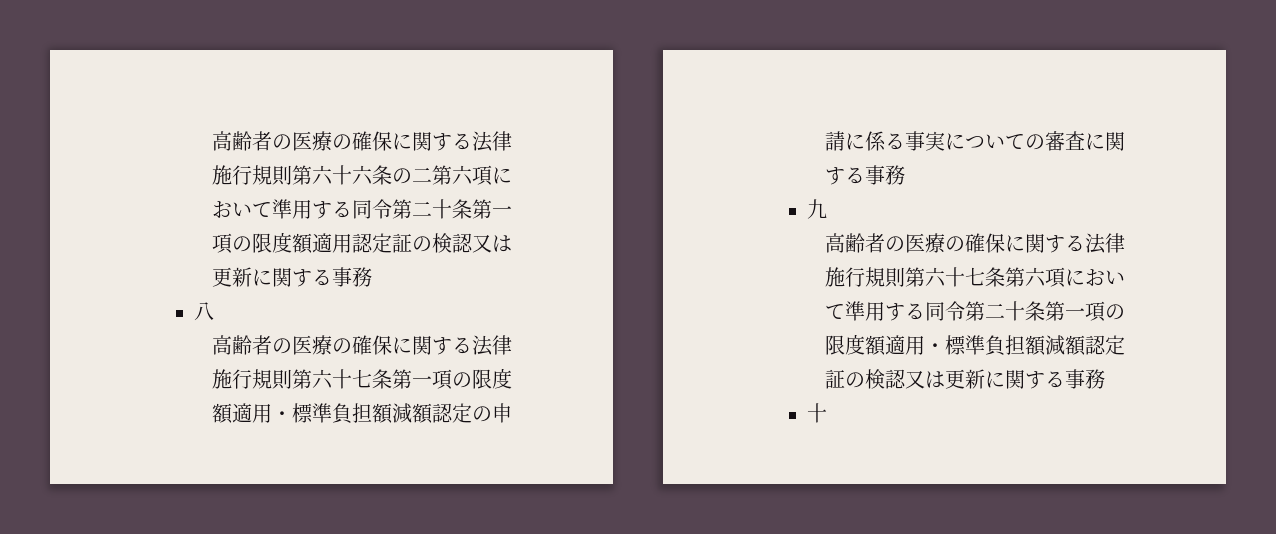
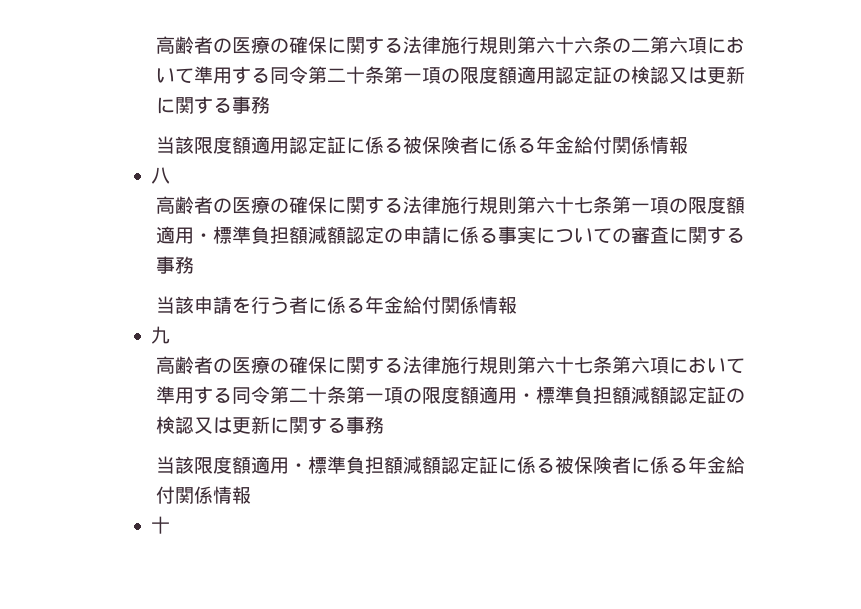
+ 当該限度額適用認定証に係る被保険者に係る年金給付関係情報
+ 当該申請を行う者に係る年金給付関係情報
+ 当該限度額適用・標準負担額減額認定証に係る被保険者に係る年金給付関係情報

